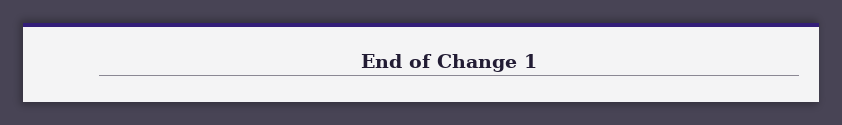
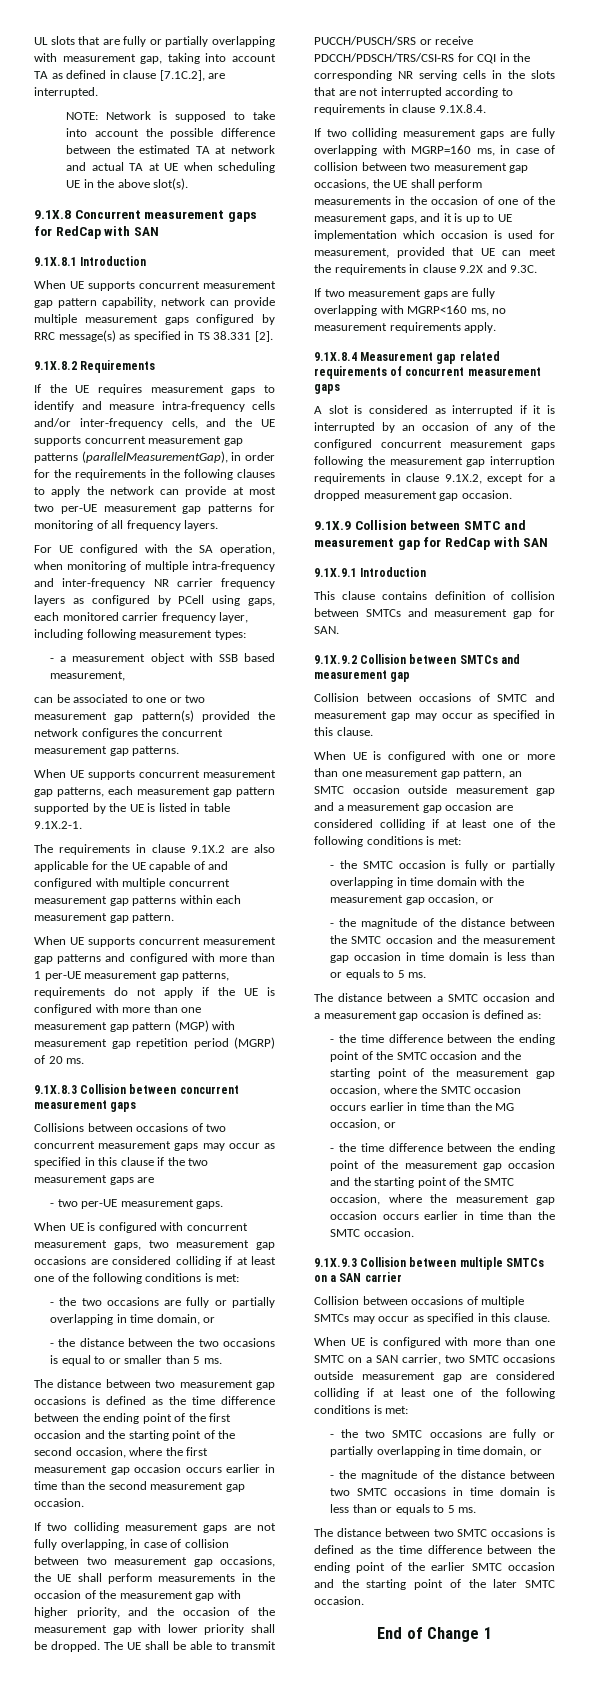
+ UL slots that are fully or partially overlapping with measurement gap, taking into account TA as defined in clause [7.1C.2], are interrupted.
+ NOTE: Network is supposed to take into account the possible difference between the estimated TA at network and actual TA at UE when scheduling UE in the above slot(s).
+ 9.1X.8 Concurrent measurement gaps for RedCap with SAN
+ 9.1X.8.1 Introduction
+ When UE supports concurrent measurement gap pattern capability, network can provide multiple measurement gaps configured by RRC message(s) as specified in TS 38.331 [2].
+ 9.1X.8.2 Requirements
+ If the UE requires measurement gaps to identify and measure intra-frequency cells and/or inter-frequency cells, and the UE supports concurrent measurement gap patterns (parallelMeasurementGap), in order for the requirements in the following clauses to apply the network can provide at most two per-UE measurement gap patterns for monitoring of all frequency layers.
+ For UE configured with the SA operation, when monitoring of multiple intra-frequency and inter-frequency NR carrier frequency layers as configured by PCell using gaps, each monitored carrier frequency layer, including following measurement types:
+ - a measurement object with SSB based measurement,
+ can be associated to one or two measurement gap pattern(s) provided the network configures the concurrent measurement gap patterns.
+ When UE supports concurrent measurement gap patterns, each measurement gap pattern supported by the UE is listed in table 9.1X.2-1.
+ The requirements in clause 9.1X.2 are also applicable for the UE capable of and configured with multiple concurrent measurement gap patterns within each measurement gap pattern.
+ When UE supports concurrent measurement gap patterns and configured with more than 1 per-UE measurement gap patterns, requirements do not apply if the UE is configured with more than one measurement gap pattern (MGP) with measurement gap repetition period (MGRP) of 20 ms.
+ 9.1X.8.3 Collision between concurrent measurement gaps
+ Collisions between occasions of two concurrent measurement gaps may occur as specified in this clause if the two measurement gaps are
+ - two per-UE measurement gaps.
+ When UE is configured with concurrent measurement gaps, two measurement gap occasions are considered colliding if at least one of the following conditions is met:
+ - the two occasions are fully or partially overlapping in time domain, or
+ - the distance between the two occasions is equal to or smaller than 5 ms.
+ The distance between two measurement gap occasions is defined as the time difference between the ending point of the first occasion and the starting point of the second occasion, where the first measurement gap occasion occurs earlier in time than the second measurement gap occasion.
+ If two colliding measurement gaps are not fully overlapping, in case of collision between two measurement gap occasions, the UE shall perform measurements in the occasion of the measurement gap with higher priority, and the occasion of the measurement gap with lower priority shall be dropped. The UE shall be able to transmit PUCCH/PUSCH/SRS or receive PDCCH/PDSCH/TRS/CSI-RS for CQI in the corresponding NR serving cells in the slots that are not interrupted according to requirements in clause 9.1X.8.4.
+ If two colliding measurement gaps are fully overlapping with MGRP=160 ms, in case of collision between two measurement gap occasions, the UE shall perform measurements in the occasion of one of the measurement gaps, and it is up to UE implementation which occasion is used for measurement, provided that UE can meet the requirements in clause 9.2X and 9.3C.
+ If two measurement gaps are fully overlapping with MGRP<160 ms, no measurement requirements apply.
+ 9.1X.8.4 Measurement gap related requirements of concurrent measurement gaps
+ A slot is considered as interrupted if it is interrupted by an occasion of any of the configured concurrent measurement gaps following the measurement gap interruption requirements in clause 9.1X.2, except for a dropped measurement gap occasion.
+ 9.1X.9 Collision between SMTC and measurement gap for RedCap with SAN
+ 9.1X.9.1 Introduction
+ This clause contains definition of collision between SMTCs and measurement gap for SAN.
+ 9.1X.9.2 Collision between SMTCs and measurement gap
+ Collision between occasions of SMTC and measurement gap may occur as specified in this clause.
+ When UE is configured with one or more than one measurement gap pattern, an SMTC occasion outside measurement gap and a measurement gap occasion are considered colliding if at least one of the following conditions is met:
+ - the SMTC occasion is fully or partially overlapping in time domain with the measurement gap occasion, or
+ - the magnitude of the distance between the SMTC occasion and the measurement gap occasion in time domain is less than or equals to 5 ms.
+ The distance between a SMTC occasion and a measurement gap occasion is defined as:
+ - the time difference between the ending point of the SMTC occasion and the starting point of the measurement gap occasion, where the SMTC occasion occurs earlier in time than the MG occasion, or
+ - the time difference between the ending point of the measurement gap occasion and the starting point of the SMTC occasion, where the measurement gap occasion occurs earlier in time than the SMTC occasion.
+ 9.1X.9.3 Collision between multiple SMTCs on a SAN carrier
+ Collision between occasions of multiple SMTCs may occur as specified in this clause.
+ When UE is configured with more than one SMTC on a SAN carrier, two SMTC occasions outside measurement gap are considered colliding if at least one of the following conditions is met:
+ - the two SMTC occasions are fully or partially overlapping in time domain, or
+ - the magnitude of the distance between two SMTC occasions in time domain is less than or equals to 5 ms.
+ The distance between two SMTC occasions is defined as the time difference between the ending point of the earlier SMTC occasion and the starting point of the later SMTC occasion.

